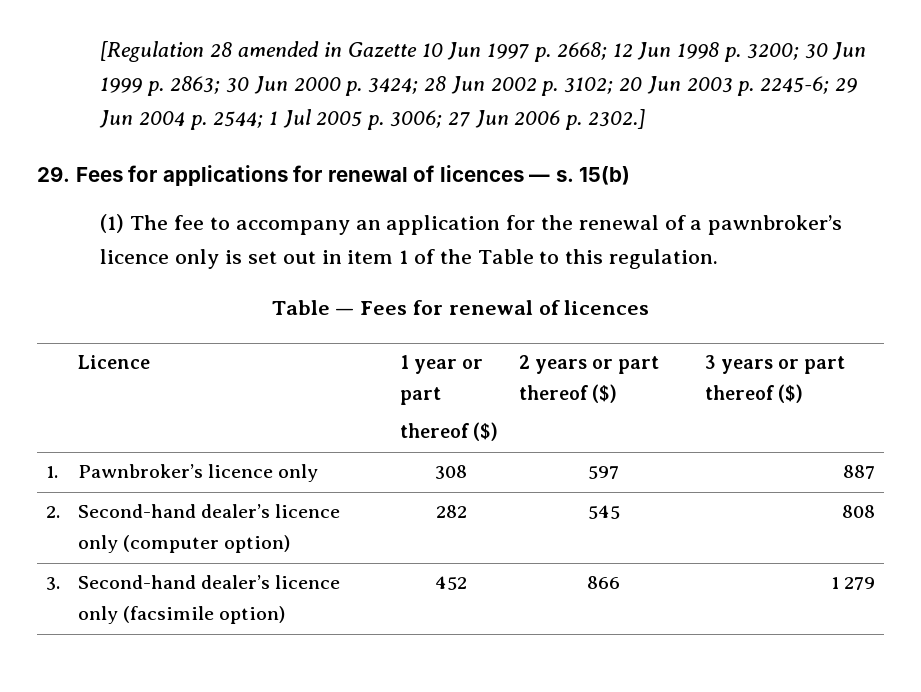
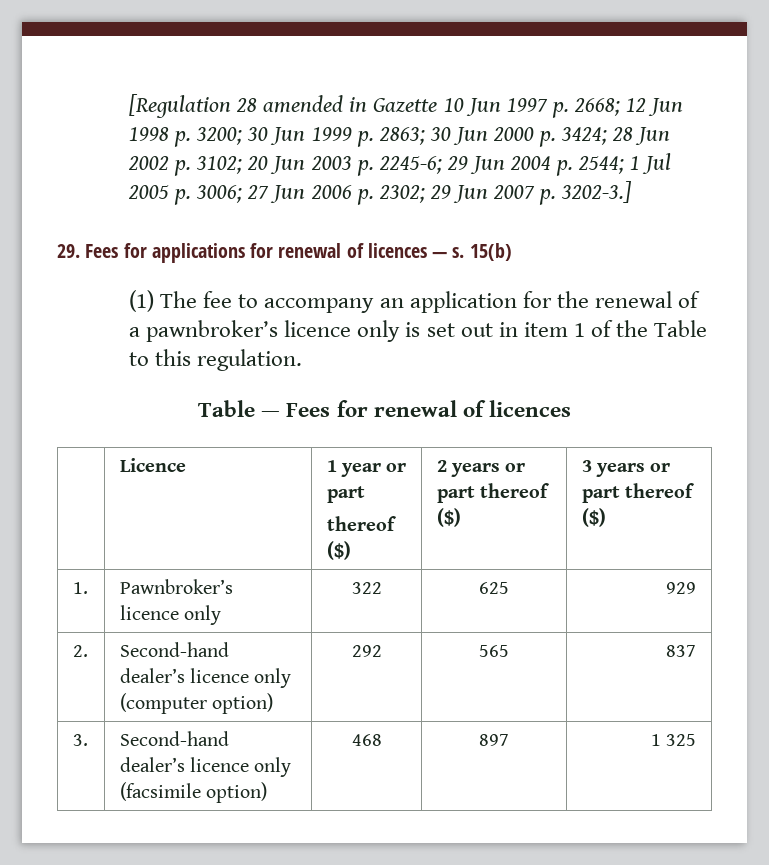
- [Regulation 28 amended in Gazette 10 Jun 1997 p. 2668; 12 Jun 1998 p. 3200; 30 Jun 1999 p. 2863; 30 Jun 2000 p. 3424; 28 Jun 2002 p. 3102; 20 Jun 2003 p. 2245-6; 29 Jun 2004 p. 2544; 1 Jul 2005 p. 3006; 27 Jun 2006 p. 2302.]
+ [Regulation 28 amended in Gazette 10 Jun 1997 p. 2668; 12 Jun 1998 p. 3200; 30 Jun 1999 p. 2863; 30 Jun 2000 p. 3424; 28 Jun 2002 p. 3102; 20 Jun 2003 p. 2245-6; 29 Jun 2004 p. 2544; 1 Jul 2005 p. 3006; 27 Jun 2006 p. 2302; 29 Jun 2007 p. 3202-3.]
- 1. | Pawnbroker’s licence only | 308 | 597 | 887
+ 1. | Pawnbroker’s licence only | 322 | 625 | 929
- 2. | Second-hand dealer’s licence only (computer option) | 282 | 545 | 808
+ 2. | Second-hand dealer’s licence only (computer option) | 292 | 565 | 837
- 3. | Second-hand dealer’s licence only (facsimile option) | 452 | 866 | 1 279
+ 3. | Second-hand dealer’s licence only (facsimile option) | 468 | 897 | 1 325

